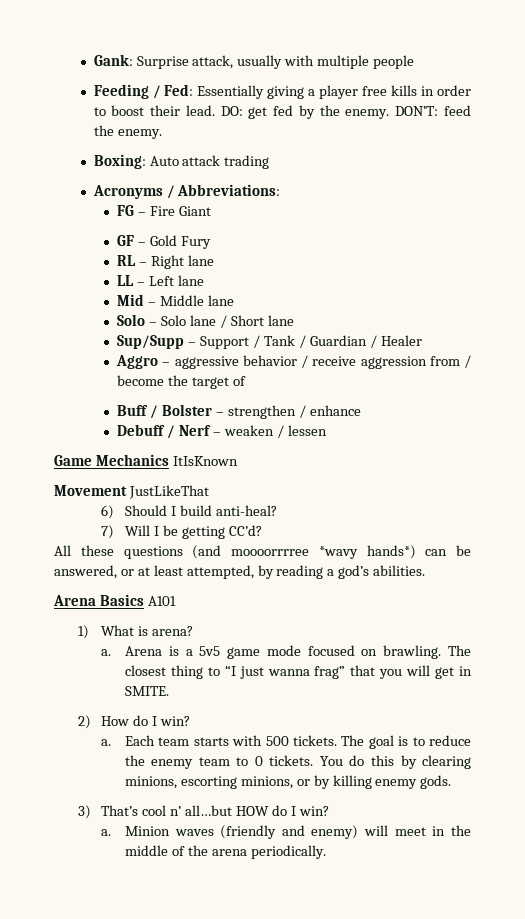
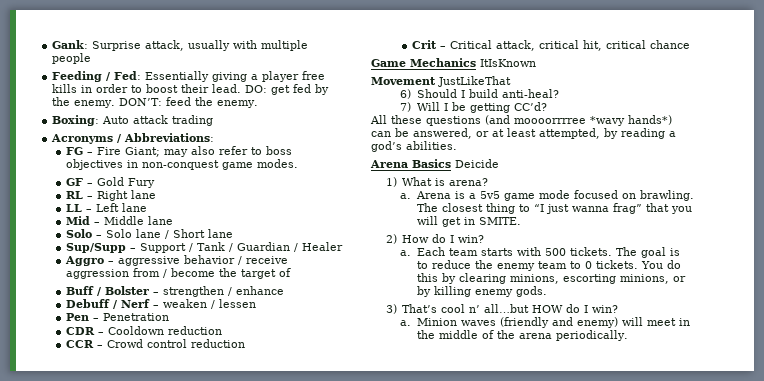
- FG – Fire Giant
+ FG – Fire Giant; may also refer to boss objectives in non-conquest game modes.
+ Pen – Penetration
+ CDR – Cooldown reduction
+ CCR – Crowd control reduction
+ Crit – Critical attack, critical hit, critical chance
- Arena Basics A101
+ Arena Basics Deicide

